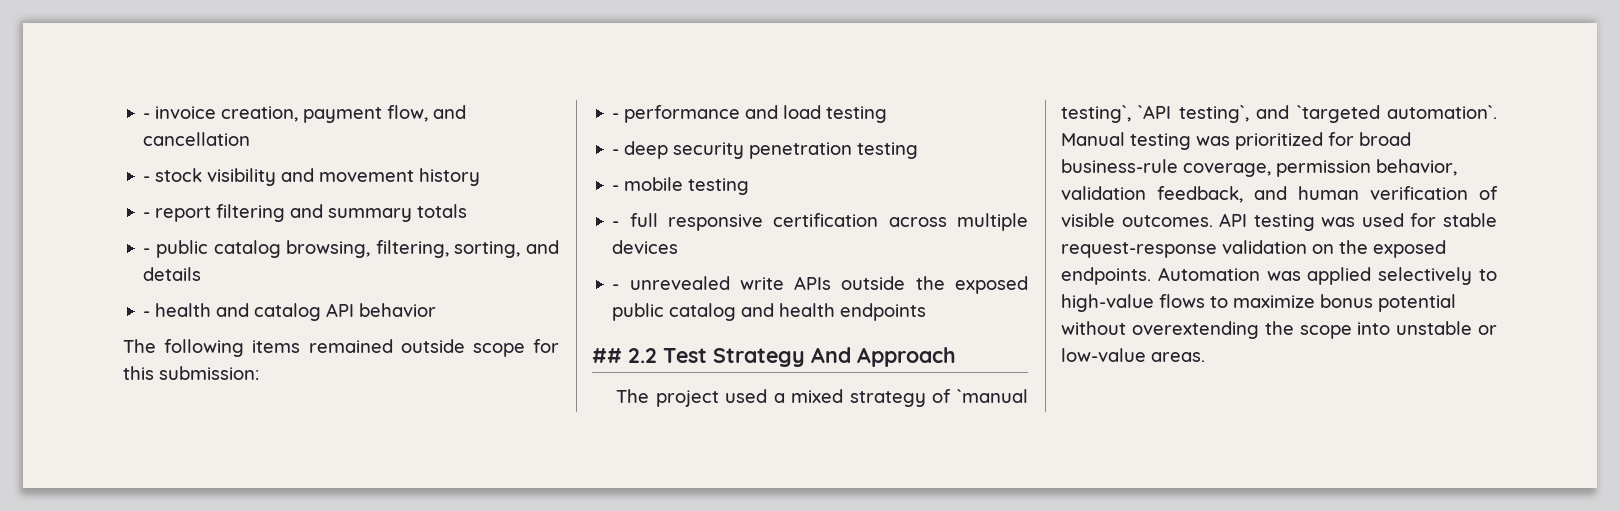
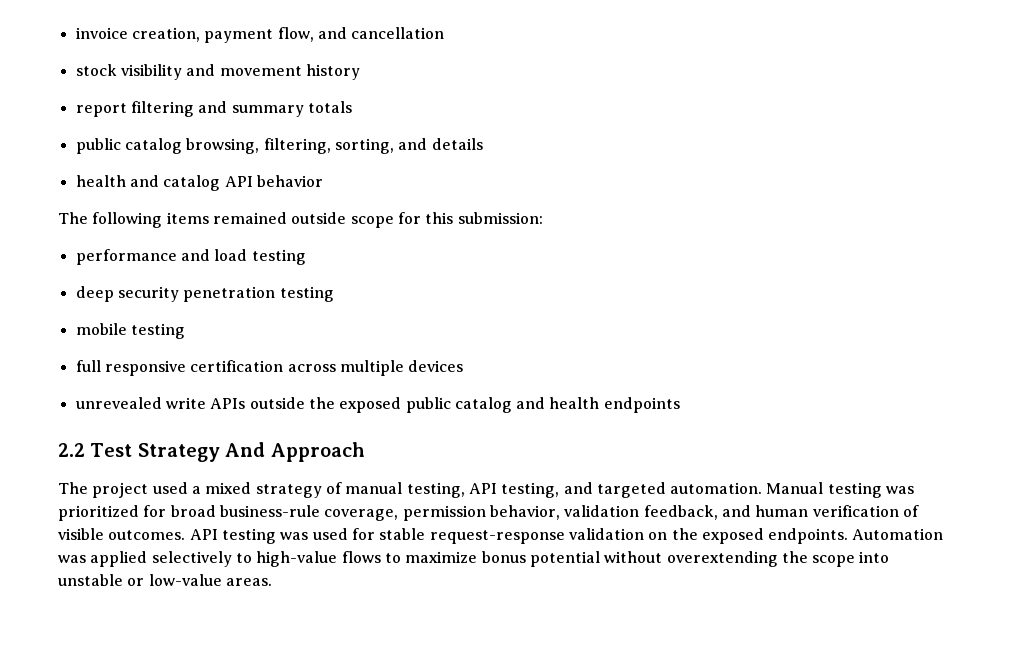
- - invoice creation, payment flow, and cancellation
+ invoice creation, payment flow, and cancellation
- - stock visibility and movement history
+ stock visibility and movement history
- - report filtering and summary totals
+ report filtering and summary totals
- - public catalog browsing, filtering, sorting, and details
+ public catalog browsing, filtering, sorting, and details
- - health and catalog API behavior
+ health and catalog API behavior
- - performance and load testing
+ performance and load testing
- - deep security penetration testing
+ deep security penetration testing
- - mobile testing
+ mobile testing
- - full responsive certification across multiple devices
+ full responsive certification across multiple devices
- - unrevealed write APIs outside the exposed public catalog and health endpoints
+ unrevealed write APIs outside the exposed public catalog and health endpoints
- ## 2.2 Test Strategy And Approach
+ 2.2 Test Strategy And Approach
- The project used a mixed strategy of `manual testing`, `API testing`, and `targeted automation`.
+ The project used a mixed strategy of manual testing, API testing, and targeted automation.

